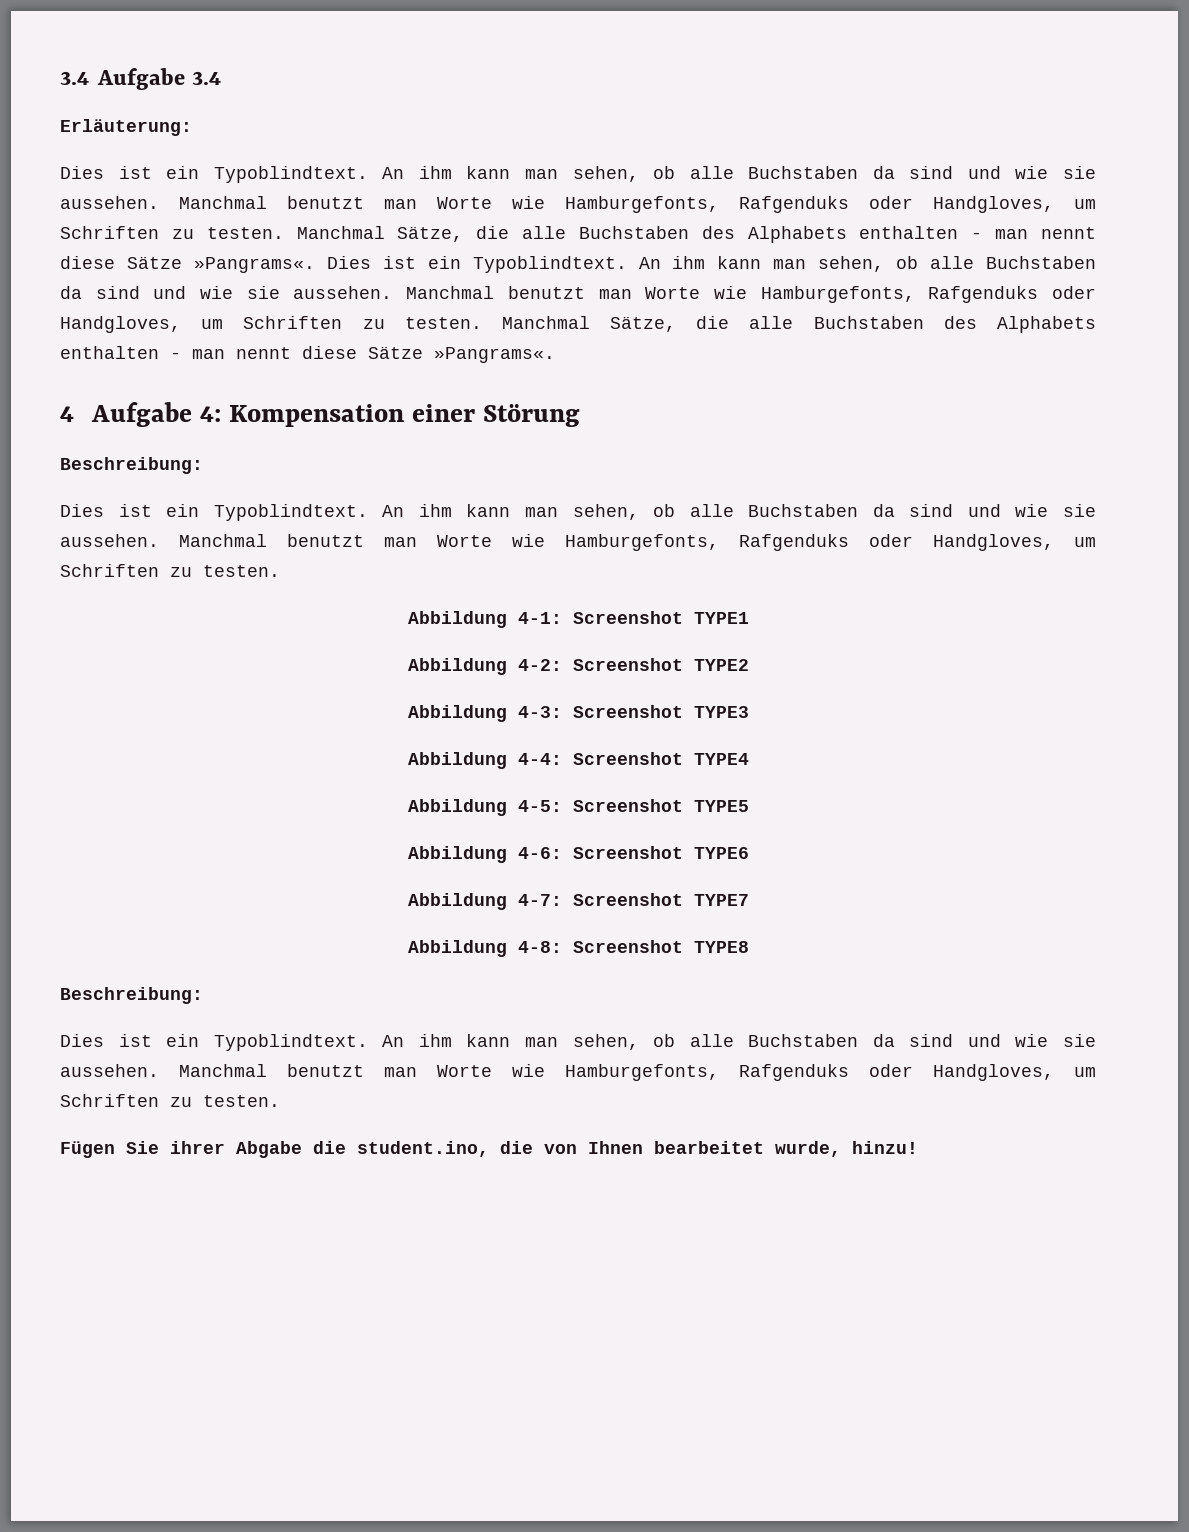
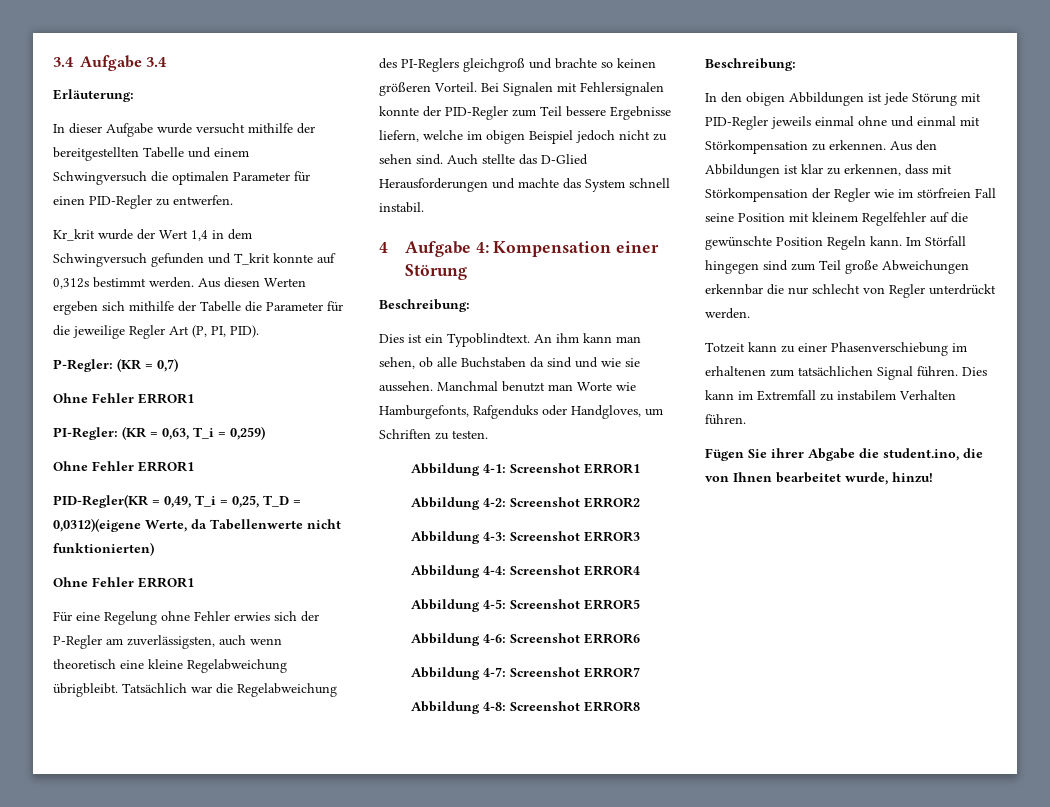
- Dies ist ein Typoblindtext. An ihm kann man sehen, ob alle Buchstaben da sind und wie sie aussehen. Manchmal benutzt man Worte wie Hamburgefonts, Rafgenduks oder Handgloves, um Schriften zu testen. Manchmal Sätze, die alle Buchstaben des Alphabets enthalten - man nennt diese Sätze »Pangrams«. Dies ist ein Typoblindtext. An ihm kann man sehen, ob alle Buchstaben da sind und wie sie aussehen. Manchmal benutzt man Worte wie Hamburgefonts, Rafgenduks oder Handgloves, um Schriften zu testen. Manchmal Sätze, die alle Buchstaben des Alphabets enthalten - man nennt diese Sätze »Pangrams«.
+ In dieser Aufgabe wurde versucht mithilfe der bereitgestellten Tabelle und einem Schwingversuch die optimalen Parameter für einen PID-Regler zu entwerfen.
+ Kr_krit wurde der Wert 1,4 in dem Schwingversuch gefunden und T_krit konnte auf 0,312s bestimmt werden. Aus diesen Werten ergeben sich mithilfe der Tabelle die Parameter für die jeweilige Regler Art (P, PI, PID).
+ P-Regler: (KR = 0,7)
+ Ohne Fehler ERROR1
+ PI-Regler: (KR = 0,63, T_i = 0,259)
+ Ohne Fehler ERROR1
+ PID-Regler(KR = 0,49, T_i = 0,25, T_D = 0,0312)(eigene Werte, da Tabellenwerte nicht funktionierten)
+ Ohne Fehler ERROR1
+ Für eine Regelung ohne Fehler erwies sich der P-Regler am zuverlässigsten, auch wenn theoretisch eine kleine Regelabweichung übrigbleibt. Tatsächlich war die Regelabweichung des PI-Reglers gleichgroß und brachte so keinen größeren Vorteil. Bei Signalen mit Fehlersignalen konnte der PID-Regler zum Teil bessere Ergebnisse liefern, welche im obigen Beispiel jedoch nicht zu sehen sind. Auch stellte das D-Glied Herausforderungen und machte das System schnell instabil.
- Abbildung 4-1: Screenshot TYPE1
+ Abbildung 4-1: Screenshot ERROR1
- Abbildung 4-2: Screenshot TYPE2
+ Abbildung 4-2: Screenshot ERROR2
- Abbildung 4-3: Screenshot TYPE3
+ Abbildung 4-3: Screenshot ERROR3
- Abbildung 4-4: Screenshot TYPE4
+ Abbildung 4-4: Screenshot ERROR4
- Abbildung 4-5: Screenshot TYPE5
+ Abbildung 4-5: Screenshot ERROR5
- Abbildung 4-6: Screenshot TYPE6
+ Abbildung 4-6: Screenshot ERROR6
- Abbildung 4-7: Screenshot TYPE7
+ Abbildung 4-7: Screenshot ERROR7
- Abbildung 4-8: Screenshot TYPE8
+ Abbildung 4-8: Screenshot ERROR8
  Beschreibung:
- Dies ist ein Typoblindtext. An ihm kann man sehen, ob alle Buchstaben da sind und wie sie aussehen. Manchmal benutzt man Worte wie Hamburgefonts, Rafgenduks oder Handgloves, um Schriften zu testen.
+ In den obigen Abbildungen ist jede Störung mit PID-Regler jeweils einmal ohne und einmal mit Störkompensation zu erkennen. Aus den Abbildungen ist klar zu erkennen, dass mit Störkompensation der Regler wie im störfreien Fall seine Position mit kleinem Regelfehler auf die gewünschte Position Regeln kann. Im Störfall hingegen sind zum Teil große Abweichungen erkennbar die nur schlecht von Regler unterdrückt werden.
+ Totzeit kann zu einer Phasenverschiebung im erhaltenen zum tatsächlichen Signal führen. Dies kann im Extremfall zu instabilem Verhalten führen.

